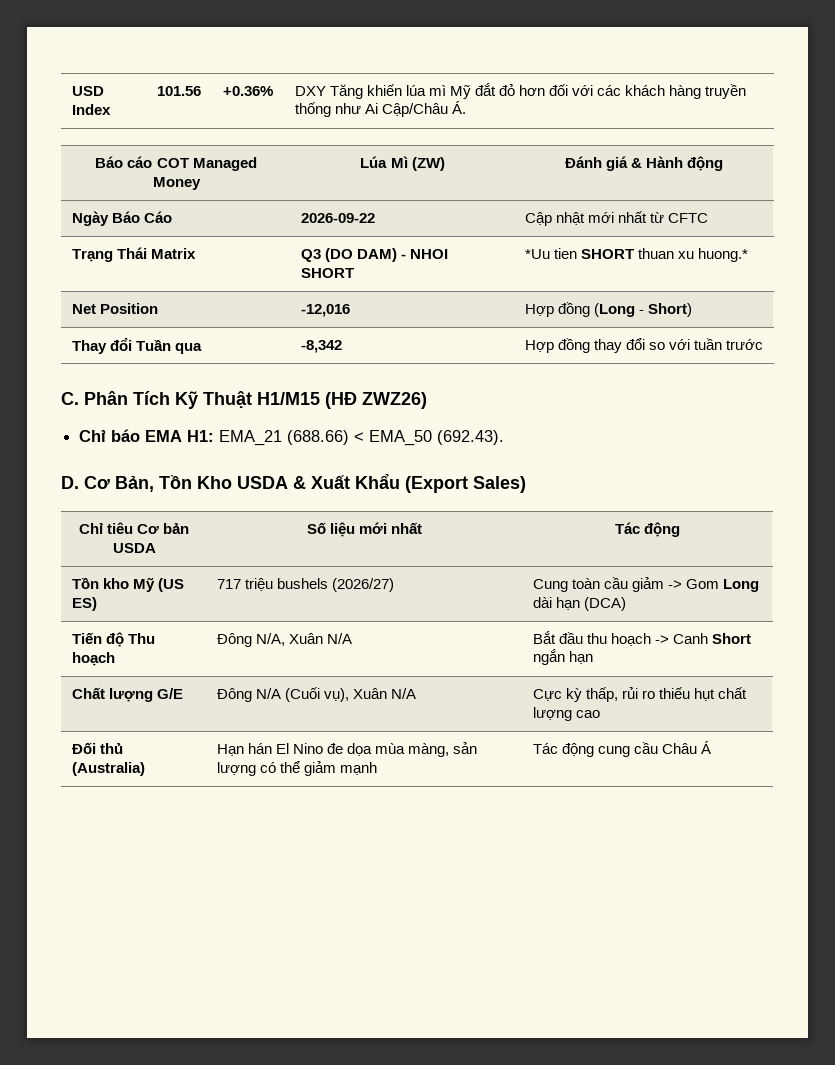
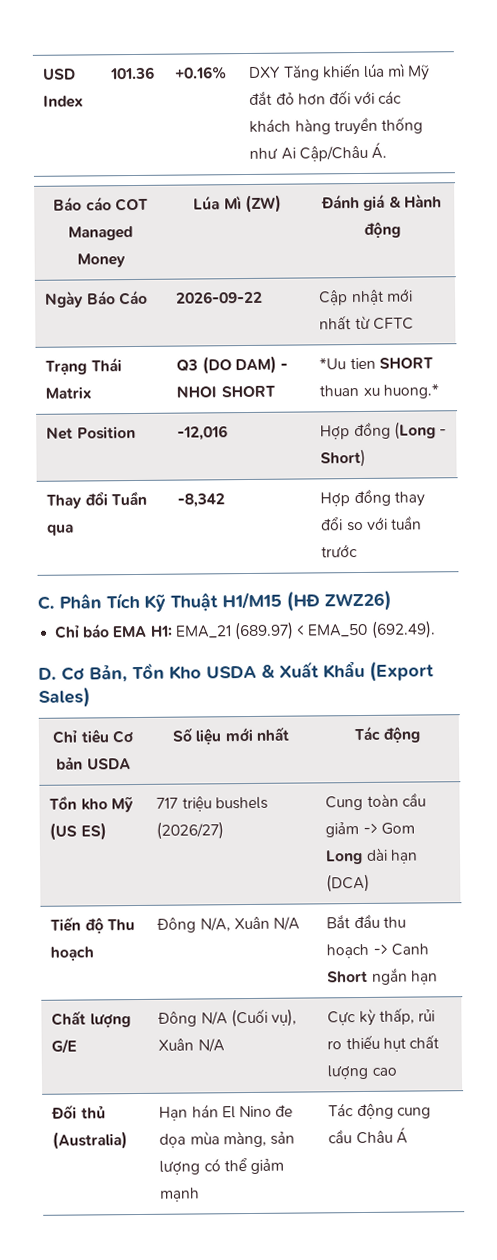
- USD Index | 101.56 | +0.36% | DXY Tăng khiến lúa mì Mỹ đắt đỏ hơn đối với các khách hàng truyền thống như Ai Cập/Châu Á.
+ USD Index | 101.36 | +0.16% | DXY Tăng khiến lúa mì Mỹ đắt đỏ hơn đối với các khách hàng truyền thống như Ai Cập/Châu Á.
- Chỉ báo EMA H1: EMA_21 (688.66) < EMA_50 (692.43).
+ Chỉ báo EMA H1: EMA_21 (689.97) < EMA_50 (692.49).

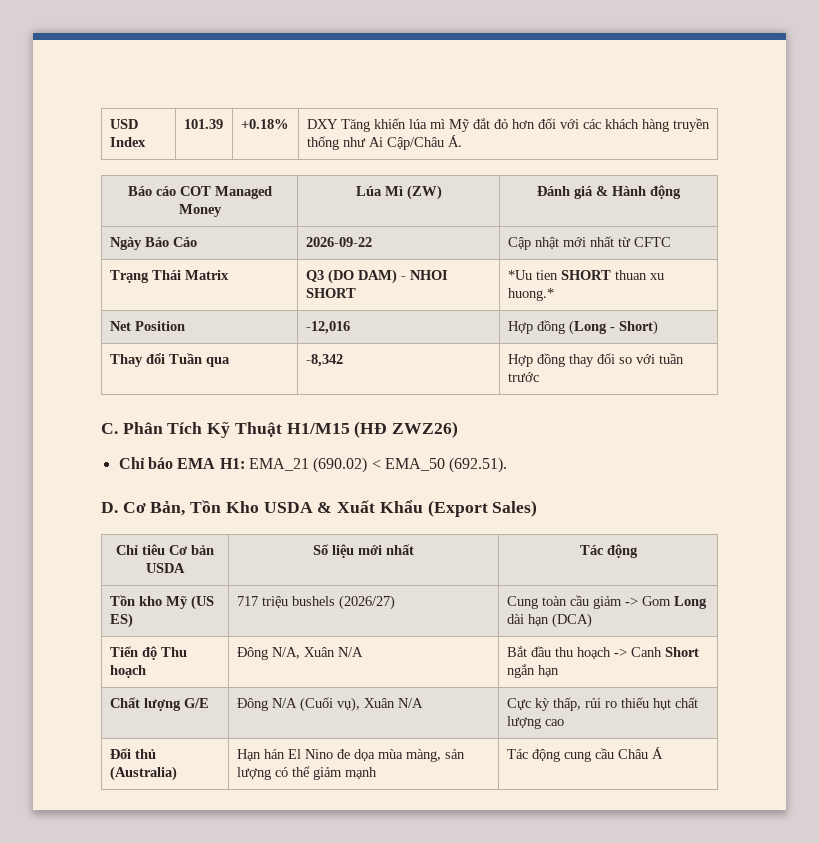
- USD Index | 101.36 | +0.16% | DXY Tăng khiến lúa mì Mỹ đắt đỏ hơn đối với các khách hàng truyền thống như Ai Cập/Châu Á.
+ USD Index | 101.39 | +0.18% | DXY Tăng khiến lúa mì Mỹ đắt đỏ hơn đối với các khách hàng truyền thống như Ai Cập/Châu Á.
- Chỉ báo EMA H1: EMA_21 (689.97) < EMA_50 (692.49).
+ Chỉ báo EMA H1: EMA_21 (690.02) < EMA_50 (692.51).

